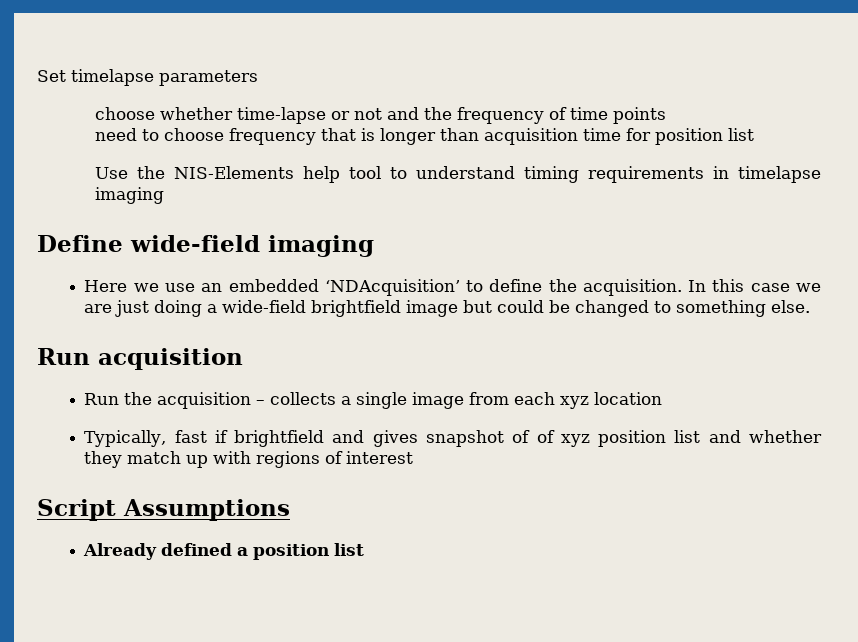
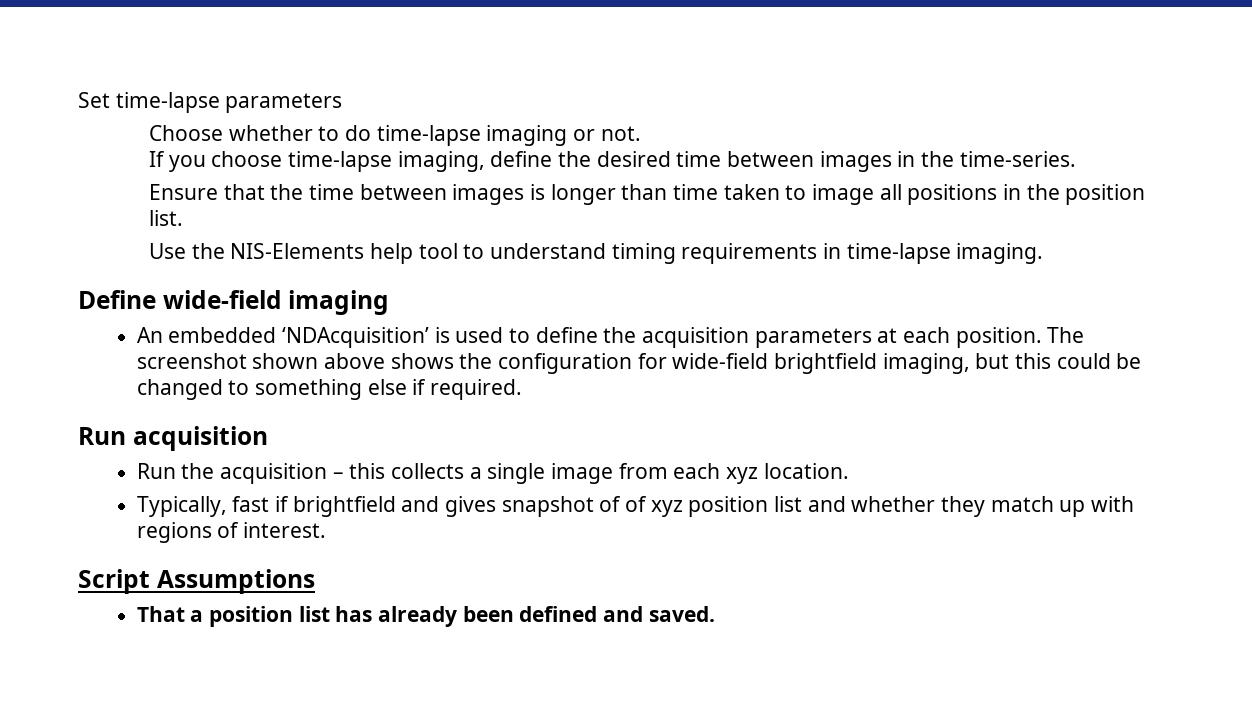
- Set timelapse parameters
+ Set time-lapse parameters
- choose whether time-lapse or not and the frequency of time points
- need to choose frequency that is longer than acquisition time for position list
+ Choose whether to do time-lapse imaging or not.
+ If you choose time-lapse imaging, define the desired time between images in the time-series.
+ Ensure that the time between images is longer than time taken to image all positions in the position list.
- Use the NIS-Elements help tool to understand timing requirements in timelapse imaging
+ Use the NIS-Elements help tool to understand timing requirements in time-lapse imaging.
- Here we use an embedded ‘NDAcquisition’ to define the acquisition. In this case we are just doing a wide-field brightfield image but could be changed to something else.
+ An embedded ‘NDAcquisition’ is used to define the acquisition parameters at each position. The screenshot shown above shows the configuration for wide-field brightfield imaging, but this could be changed to something else if required.
- Run the acquisition – collects a single image from each xyz location
+ Run the acquisition – this collects a single image from each xyz location.
- Typically, fast if brightfield and gives snapshot of of xyz position list and whether they match up with regions of interest
+ Typically, fast if brightfield and gives snapshot of of xyz position list and whether they match up with regions of interest.
- Already defined a position list
+ That a position list has already been defined and saved.

